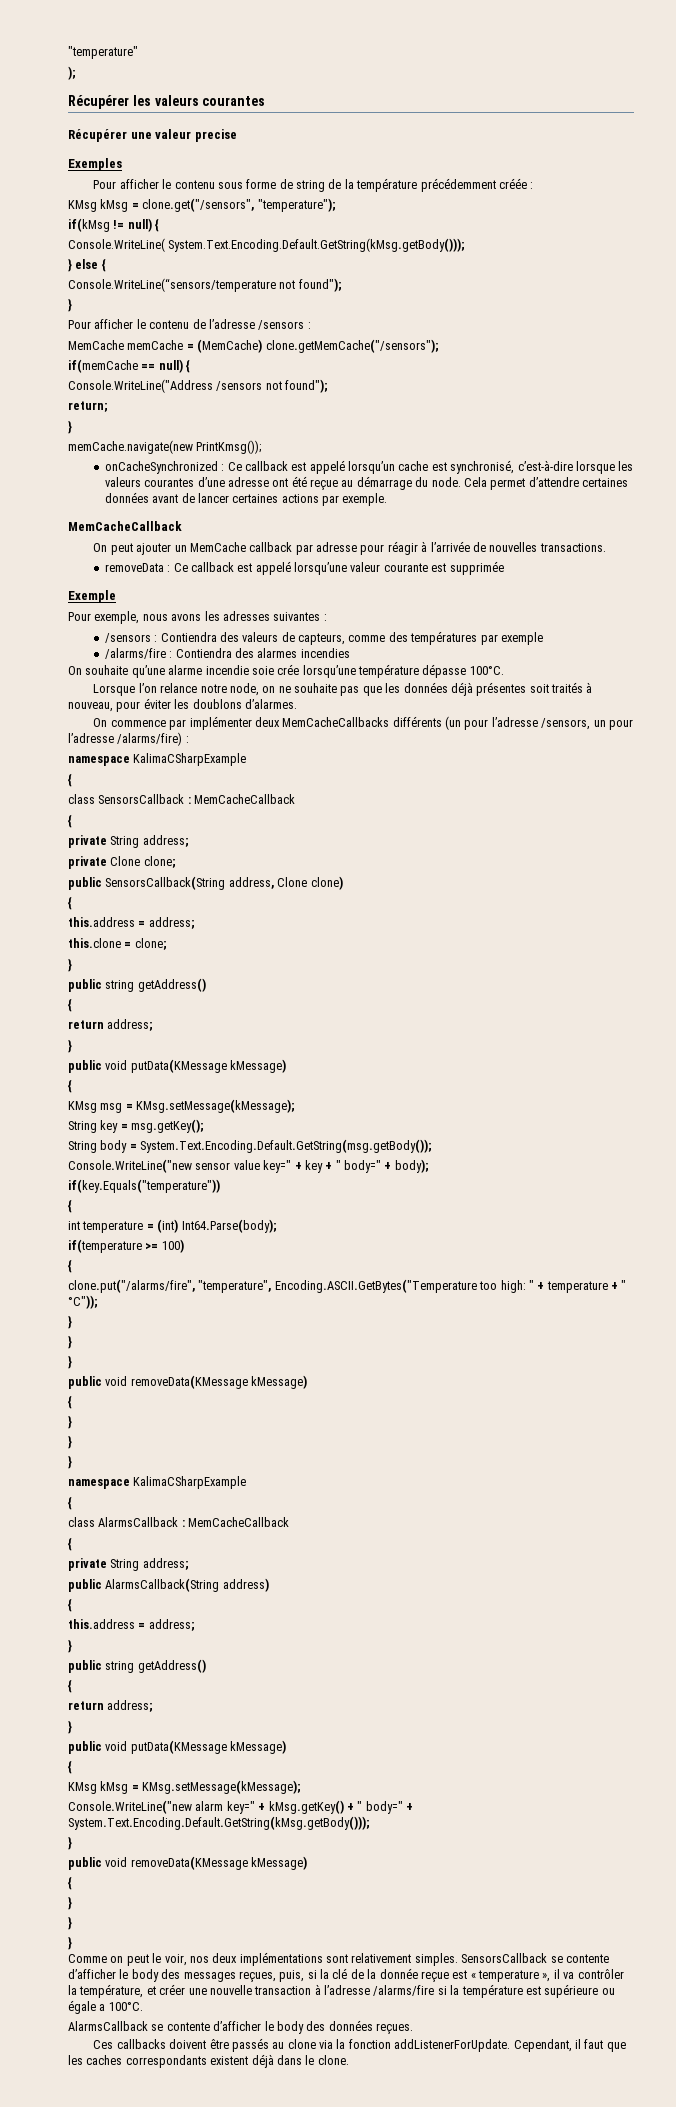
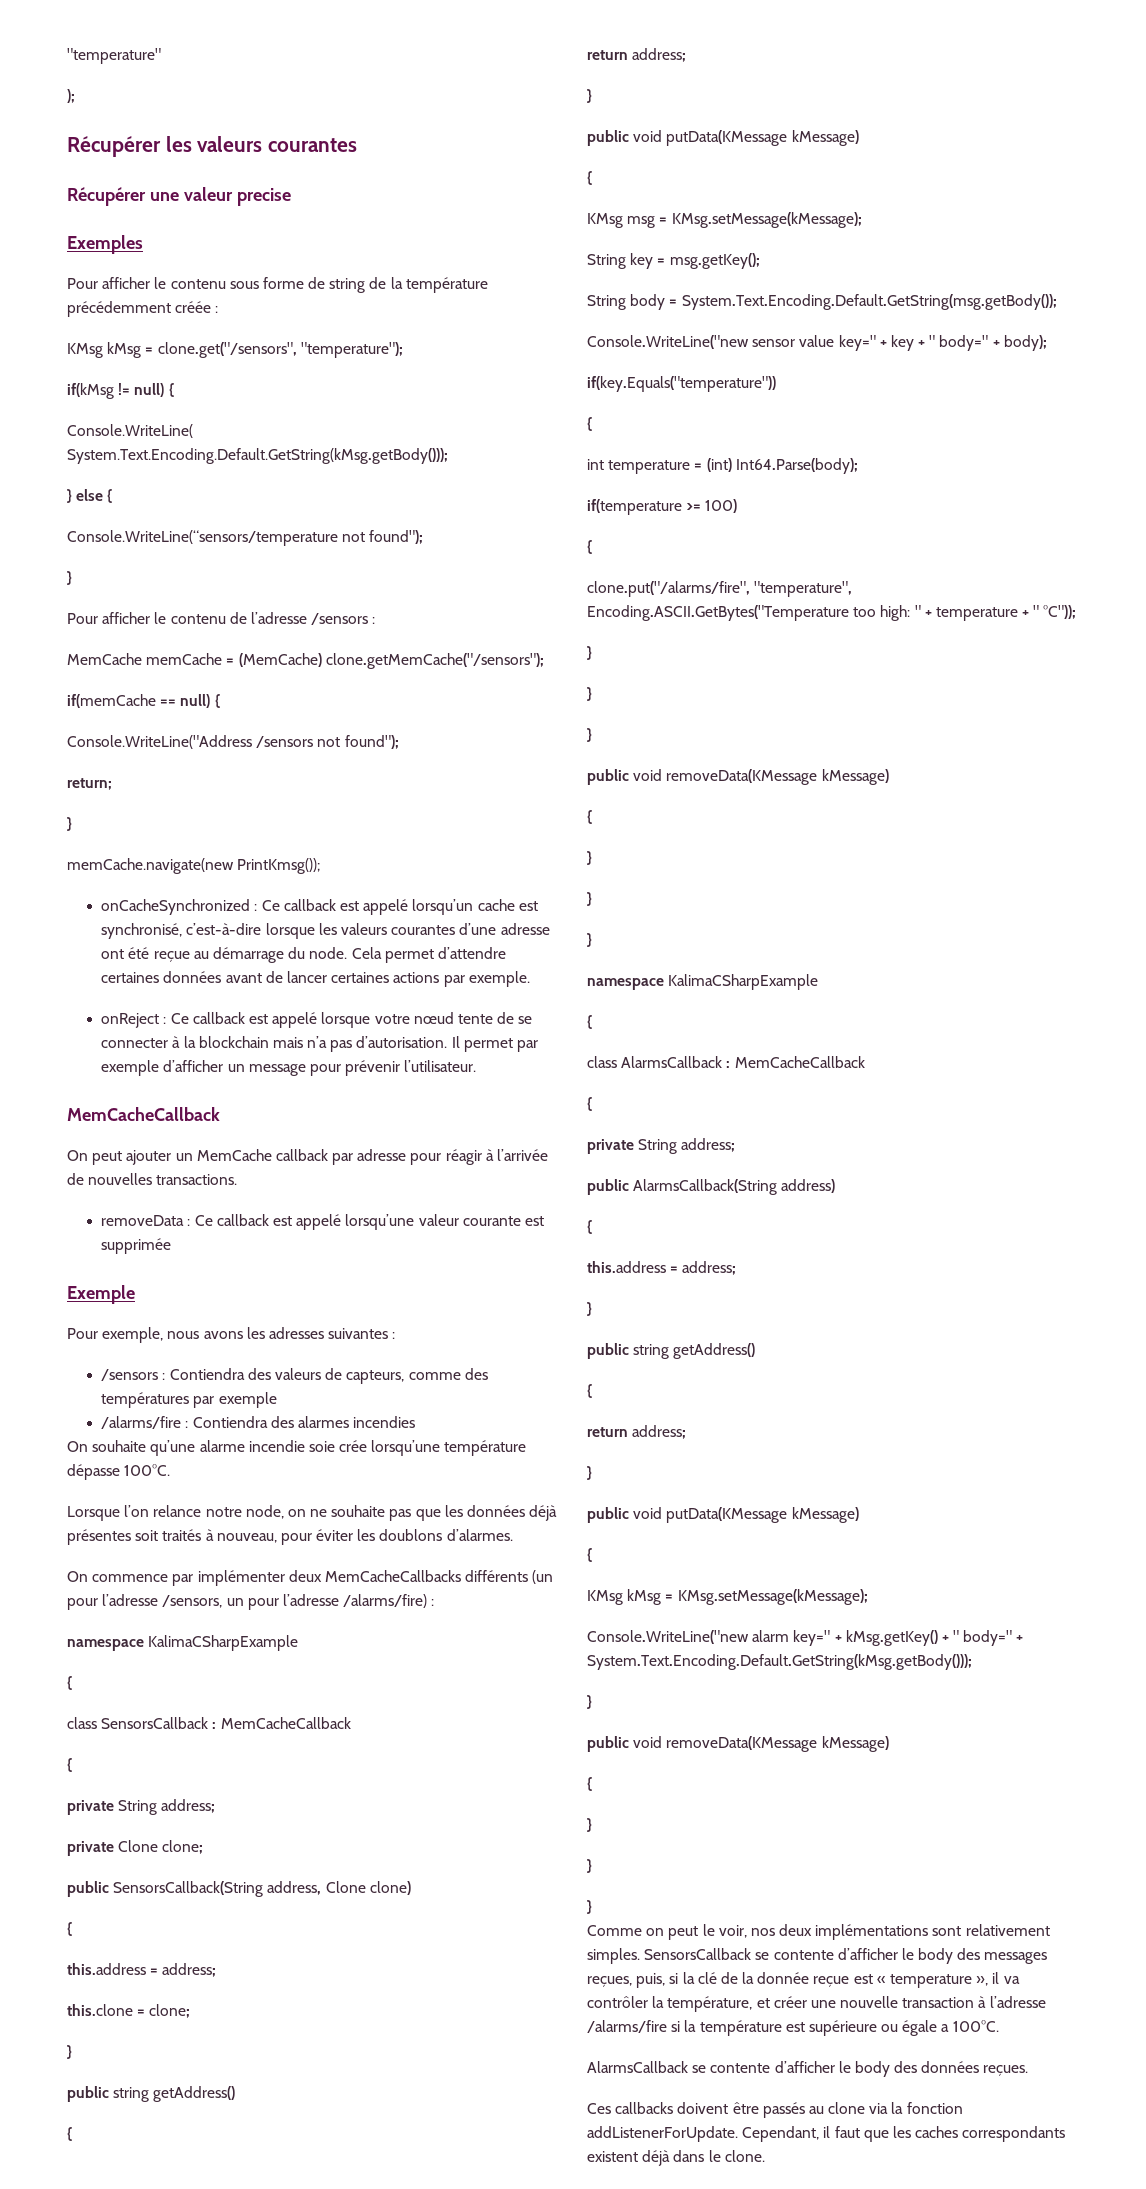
+ onReject : Ce callback est appelé lorsque votre nœud tente de se connecter à la blockchain mais n’a pas d’autorisation. Il permet par exemple d’afficher un message pour prévenir l’utilisateur.

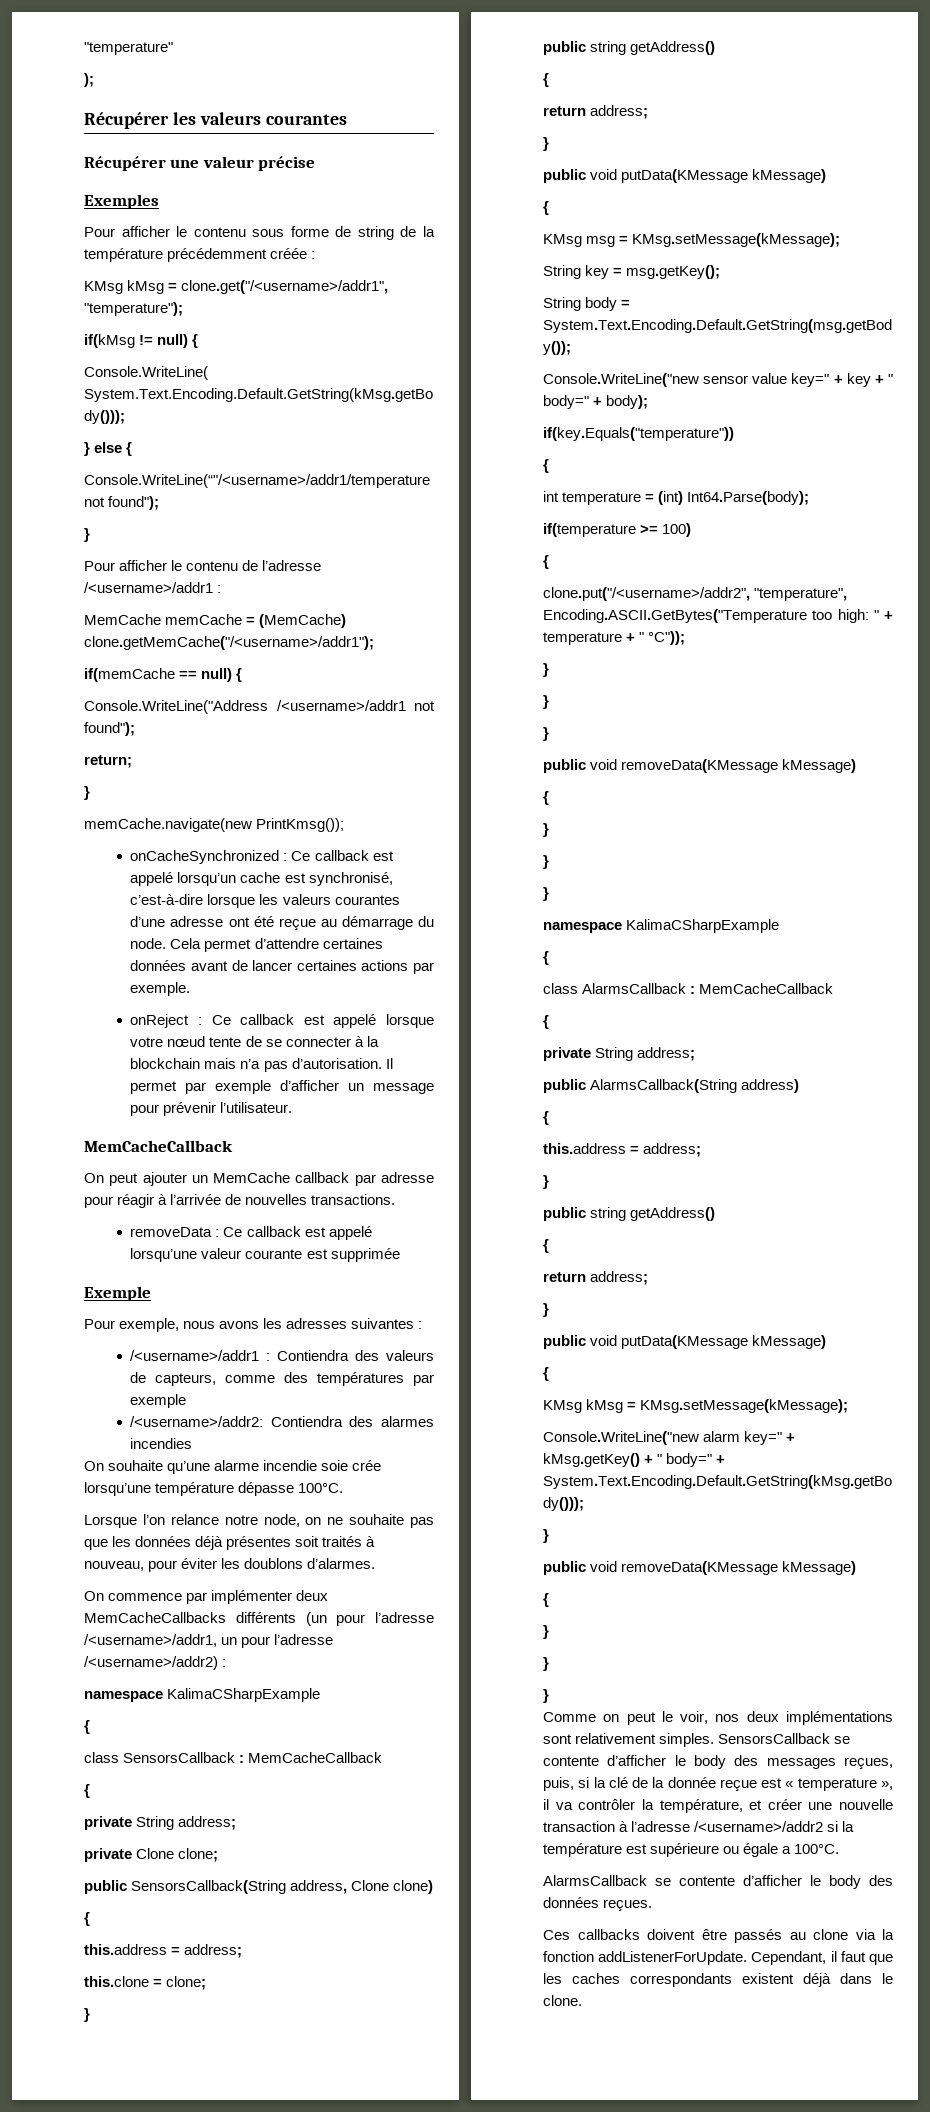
- Récupérer une valeur precise
+ Récupérer une valeur précise
- KMsg kMsg = clone.get("/sensors", "temperature");
+ KMsg kMsg = clone.get("/<username>/addr1", "temperature");
- Console.WriteLine(“sensors/temperature not found");
+ Console.WriteLine(“"/<username>/addr1/temperature not found");
- Pour afficher le contenu de l’adresse /sensors :
+ Pour afficher le contenu de l’adresse /<username>/addr1 :
- MemCache memCache = (MemCache) clone.getMemCache("/sensors");
+ MemCache memCache = (MemCache) clone.getMemCache("/<username>/addr1");
- Console.WriteLine("Address /sensors not found");
+ Console.WriteLine("Address /<username>/addr1 not found");
- /sensors : Contiendra des valeurs de capteurs, comme des températures par exemple
+ /<username>/addr1 : Contiendra des valeurs de capteurs, comme des températures par exemple
- /alarms/fire : Contiendra des alarmes incendies
+ /<username>/addr2: Contiendra des alarmes incendies
- On commence par implémenter deux MemCacheCallbacks différents (un pour l’adresse /sensors, un pour l’adresse /alarms/fire) :
+ On commence par implémenter deux MemCacheCallbacks différents (un pour l’adresse /<username>/addr1, un pour l’adresse /<username>/addr2) :
- clone.put("/alarms/fire", "temperature", Encoding.ASCII.GetBytes("Temperature too high: " + temperature + " °C"));
+ clone.put("/<username>/addr2", "temperature", Encoding.ASCII.GetBytes("Temperature too high: " + temperature + " °C"));
- SensorsCallback se contente d’afficher le body des messages reçues, puis, si la clé de la donnée reçue est « temperature », il va contrôler la température, et créer une nouvelle transaction à l’adresse /alarms/fire si la température est supérieure ou égale a 100°C.
+ SensorsCallback se contente d’afficher le body des messages reçues, puis, si la clé de la donnée reçue est « temperature », il va contrôler la température, et créer une nouvelle transaction à l’adresse /<username>/addr2 si la température est supérieure ou égale a 100°C.

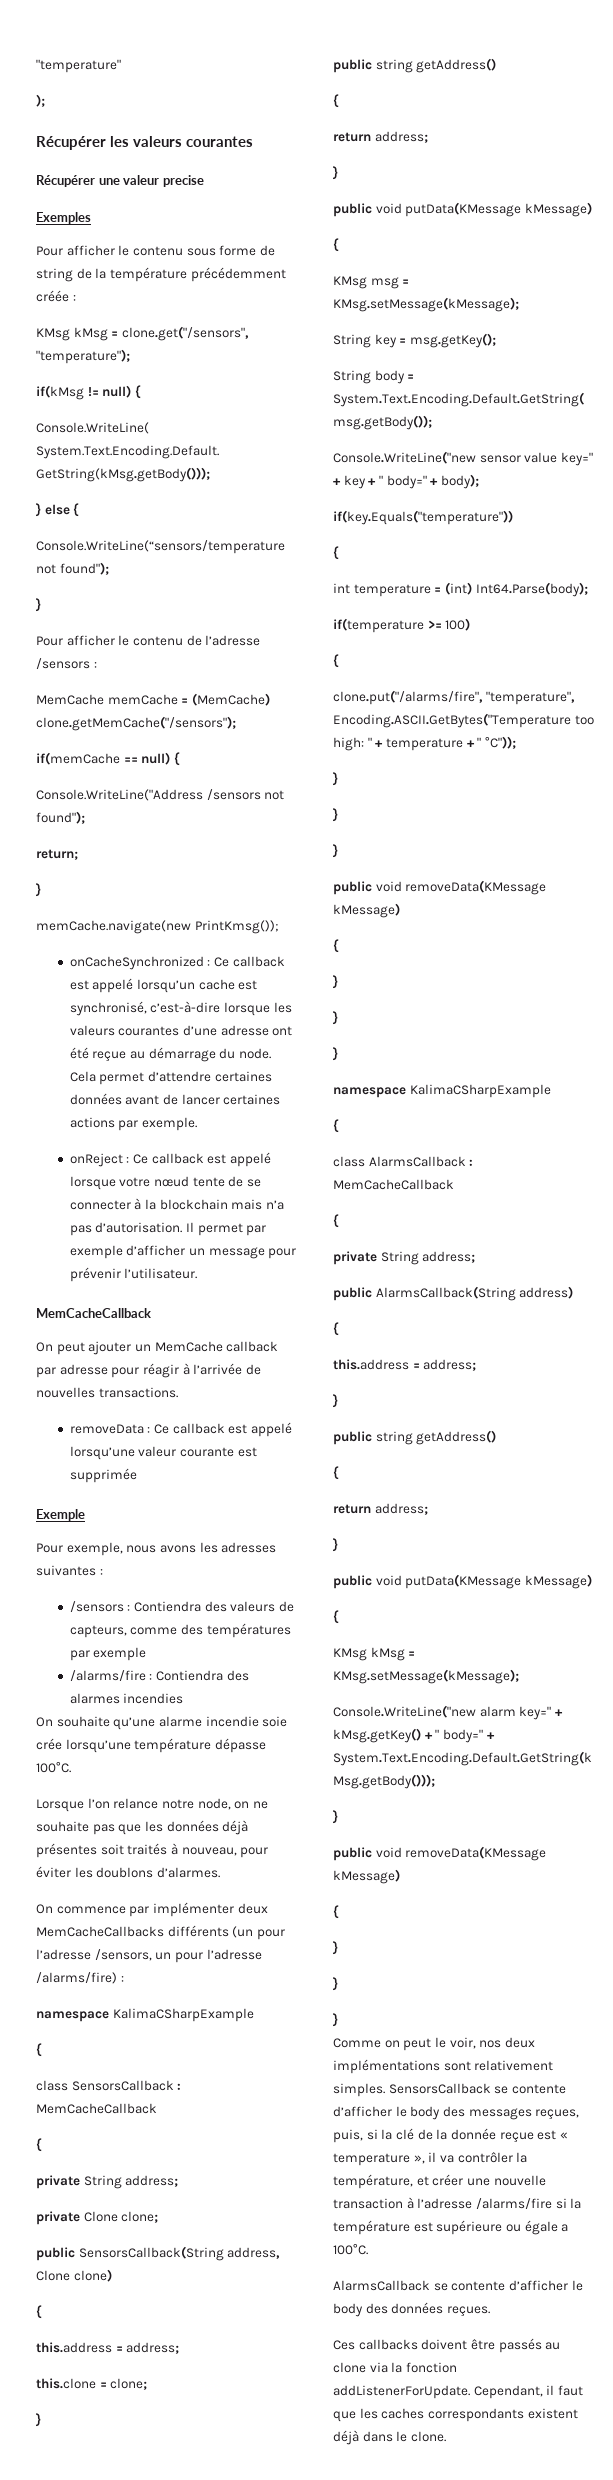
- Récupérer une valeur précise
+ Récupérer une valeur precise
- KMsg kMsg = clone.get("/<username>/addr1", "temperature");
+ KMsg kMsg = clone.get("/sensors", "temperature");
- Console.WriteLine(“"/<username>/addr1/temperature not found");
+ Console.WriteLine(“sensors/temperature not found");
- Pour afficher le contenu de l’adresse /<username>/addr1 :
+ Pour afficher le contenu de l’adresse /sensors :
- MemCache memCache = (MemCache) clone.getMemCache("/<username>/addr1");
+ MemCache memCache = (MemCache) clone.getMemCache("/sensors");
- Console.WriteLine("Address /<username>/addr1 not found");
+ Console.WriteLine("Address /sensors not found");
- /<username>/addr1 : Contiendra des valeurs de capteurs, comme des températures par exemple
+ /sensors : Contiendra des valeurs de capteurs, comme des températures par exemple
- /<username>/addr2: Contiendra des alarmes incendies
+ /alarms/fire : Contiendra des alarmes incendies
- On commence par implémenter deux MemCacheCallbacks différents (un pour l’adresse /<username>/addr1, un pour l’adresse /<username>/addr2) :
+ On commence par implémenter deux MemCacheCallbacks différents (un pour l’adresse /sensors, un pour l’adresse /alarms/fire) :
- clone.put("/<username>/addr2", "temperature", Encoding.ASCII.GetBytes("Temperature too high: " + temperature + " °C"));
+ clone.put("/alarms/fire", "temperature", Encoding.ASCII.GetBytes("Temperature too high: " + temperature + " °C"));
- SensorsCallback se contente d’afficher le body des messages reçues, puis, si la clé de la donnée reçue est « temperature », il va contrôler la température, et créer une nouvelle transaction à l’adresse /<username>/addr2 si la température est supérieure ou égale a 100°C.
+ SensorsCallback se contente d’afficher le body des messages reçues, puis, si la clé de la donnée reçue est « temperature », il va contrôler la température, et créer une nouvelle transaction à l’adresse /alarms/fire si la température est supérieure ou égale a 100°C.

